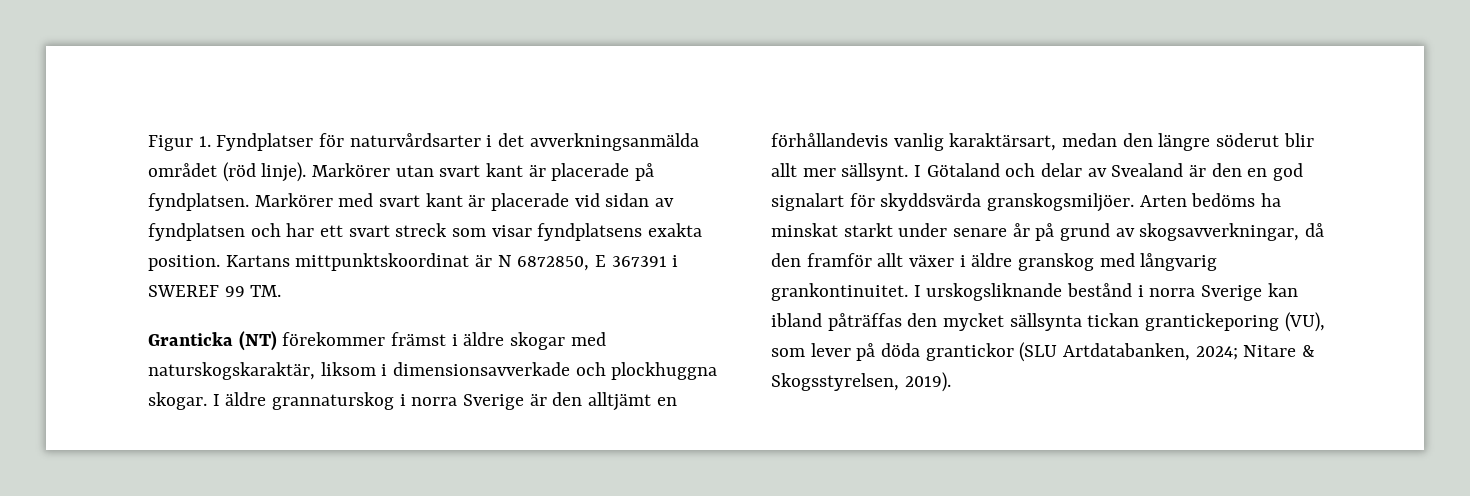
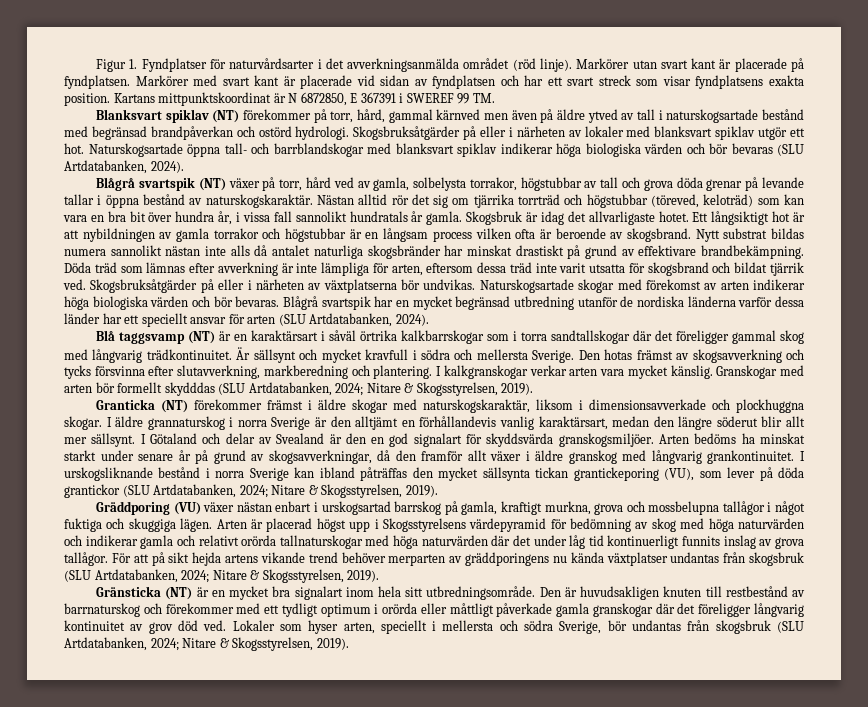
+ Blanksvart spiklav (NT) förekommer på torr, hård, gammal kärnved men även på äldre ytved av tall i naturskogsartade bestånd med begränsad brandpåverkan och ostörd hydrologi. Skogsbruksåtgärder på eller i närheten av lokaler med blanksvart spiklav utgör ett hot. Naturskogsartade öppna tall- och barrblandskogar med blanksvart spiklav indikerar höga biologiska värden och bör bevaras (SLU Artdatabanken, 2024).
+ Blågrå svartspik (NT) växer på torr, hård ved av gamla, solbelysta torrakor, högstubbar av tall och grova döda grenar på levande tallar i öppna bestånd av naturskogskaraktär. Nästan alltid rör det sig om tjärrika torrträd och högstubbar (töreved, keloträd) som kan vara en bra bit över hundra år, i vissa fall sannolikt hundratals år gamla. Skogsbruk är idag det allvarligaste hotet. Ett långsiktigt hot är att nybildningen av gamla torrakor och högstubbar är en långsam process vilken ofta är beroende av skogsbrand. Nytt substrat bildas numera sannolikt nästan inte alls då antalet naturliga skogsbränder har minskat drastiskt på grund av effektivare brandbekämpning. Döda träd som lämnas efter avverkning är inte lämpliga för arten, eftersom dessa träd inte varit utsatta för skogsbrand och bildat tjärrik ved. Skogsbruksåtgärder på eller i närheten av växtplatserna bör undvikas. Naturskogsartade skogar med förekomst av arten indikerar höga biologiska värden och bör bevaras. Blågrå svartspik har en mycket begränsad utbredning utanför de nordiska länderna varför dessa länder har ett speciellt ansvar för arten (SLU Artdatabanken, 2024).
+ Blå taggsvamp (NT) är en karaktärsart i såväl örtrika kalkbarrskogar som i torra sandtallskogar där det föreligger gammal skog med långvarig trädkontinuitet. Är sällsynt och mycket kravfull i södra och mellersta Sverige. Den hotas främst av skogsavverkning och tycks försvinna efter slutavverkning, markberedning och plantering. I kalkgranskogar verkar arten vara mycket känslig. Granskogar med arten bör formellt skydddas (SLU Artdatabanken, 2024; Nitare & Skogsstyrelsen, 2019).
+ Gräddporing (VU) växer nästan enbart i urskogsartad barrskog på gamla, kraftigt murkna, grova och mossbelupna tallågor i något fuktiga och skuggiga lägen. Arten är placerad högst upp i Skogsstyrelsens värdepyramid för bedömning av skog med höga naturvärden och indikerar gamla och relativt orörda tallnaturskogar med höga naturvärden där det under låg tid kontinuerligt funnits inslag av grova tallågor. För att på sikt hejda artens vikande trend behöver merparten av gräddporingens nu kända växtplatser undantas från skogsbruk (SLU Artdatabanken, 2024; Nitare & Skogsstyrelsen, 2019).
+ Gränsticka (NT) är en mycket bra signalart inom hela sitt utbredningsområde. Den är huvudsakligen knuten till restbestånd av barrnaturskog och förekommer med ett tydligt optimum i orörda eller måttligt påverkade gamla granskogar där det föreligger långvarig kontinuitet av grov död ved. Lokaler som hyser arten, speciellt i mellersta och södra Sverige, bör undantas från skogsbruk (SLU Artdatabanken, 2024; Nitare & Skogsstyrelsen, 2019).

